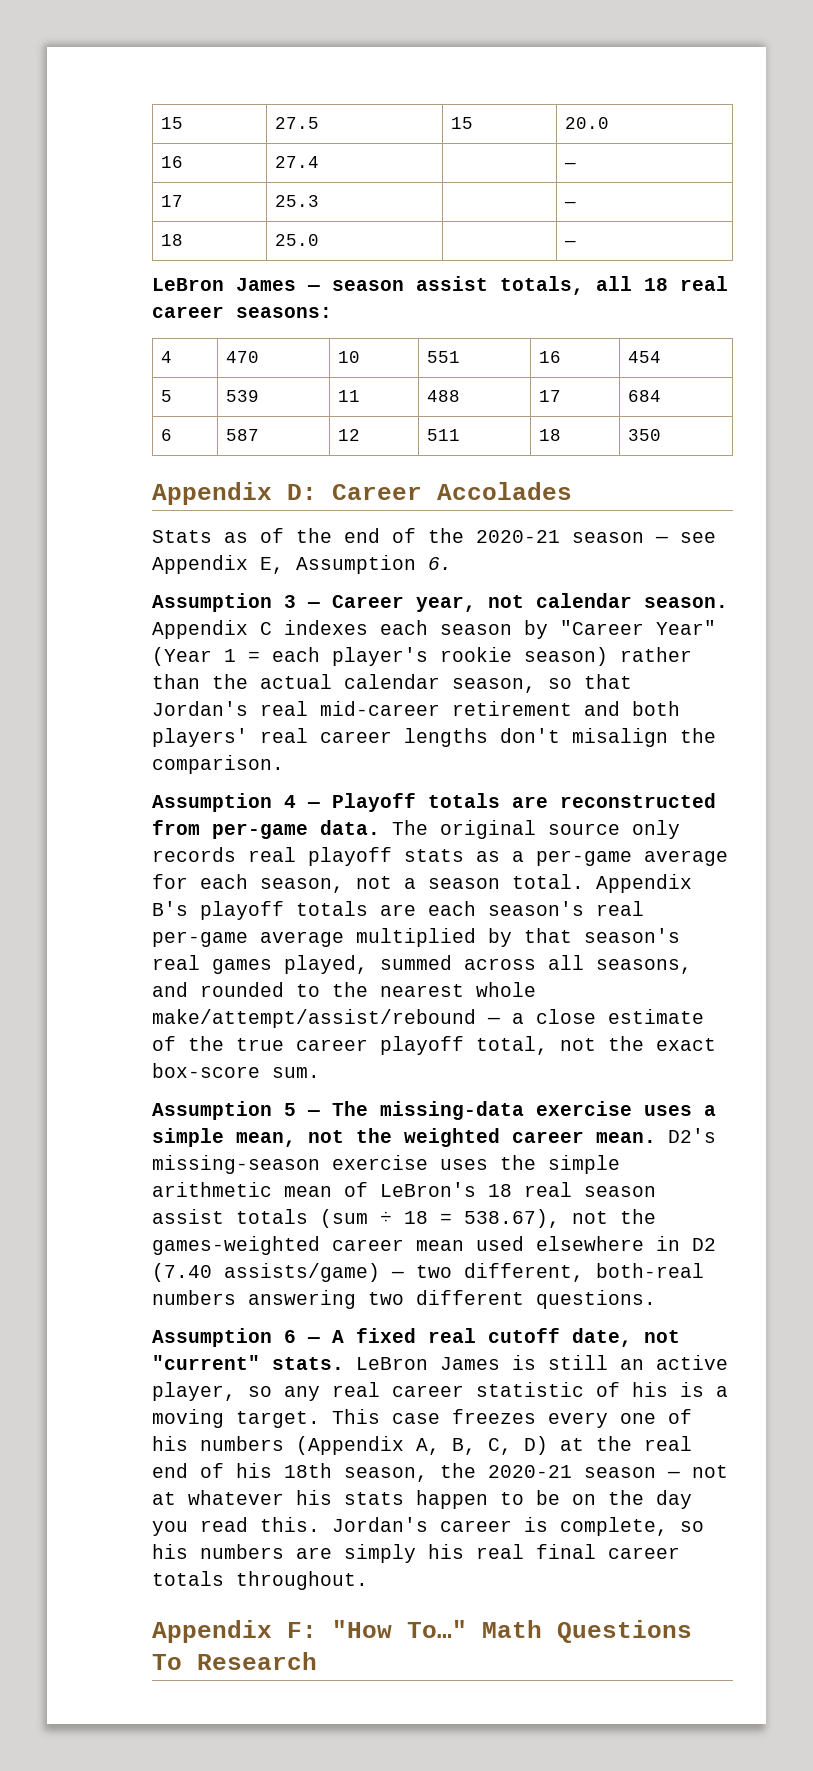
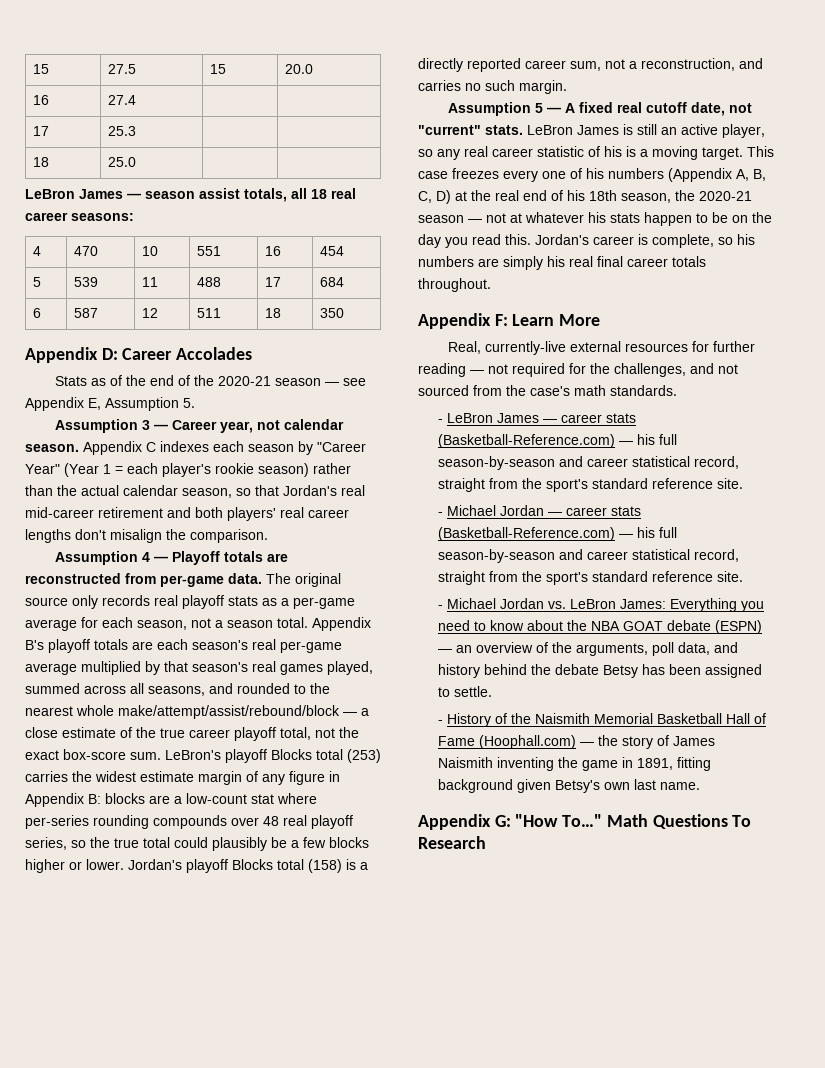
- 16 | 27.4 | | —
+ 16 | 27.4 | |
- 17 | 25.3 | | —
+ 17 | 25.3 | |
- 18 | 25.0 | | —
+ 18 | 25.0 | |
- Stats as of the end of the 2020-21 season — see Appendix E, Assumption 6.
+ Stats as of the end of the 2020-21 season — see Appendix E, Assumption 5.
- Appendix B's playoff totals are each season's real per-game average multiplied by that season's real games played, summed across all seasons, and rounded to the nearest whole make/attempt/assist/rebound — a close estimate of the true career playoff total, not the exact box-score sum.
- Assumption 5 — The missing-data exercise uses a simple mean, not the weighted career mean. D2's missing-season exercise uses the simple arithmetic mean of LeBron's 18 real season assist totals (sum ÷ 18 = 538.67), not the games-weighted career mean used elsewhere in D2 (7.40 assists/game) — two different, both-real numbers answering two different questions.
- Assumption 6 — A fixed real cutoff date, not "current" stats.
+ Appendix B's playoff totals are each season's real per-game average multiplied by that season's real games played, summed across all seasons, and rounded to the nearest whole make/attempt/assist/rebound/block — a close estimate of the true career playoff total, not the exact box-score sum. LeBron's playoff Blocks total (253) carries the widest estimate margin of any figure in Appendix B: blocks are a low-count stat where per-series rounding compounds over 48 real playoff series, so the true total could plausibly be a few blocks higher or lower. Jordan's playoff Blocks total (158) is a directly reported career sum, not a reconstruction, and carries no such margin.
+ Assumption 5 — A fixed real cutoff date, not "current" stats.
- Appendix F: "How To…"
+ Appendix F: Learn More
+ Real, currently-live external resources for further reading — not required for the challenges, and not sourced from the case's math standards.
+ - LeBron James — career stats (Basketball-Reference.com) — his full season-by-season and career statistical record, straight from the sport's standard reference site.
+ - Michael Jordan — career stats (Basketball-Reference.com) — his full season-by-season and career statistical record, straight from the sport's standard reference site.
+ - Michael Jordan vs. LeBron James: Everything you need to know about the NBA GOAT debate (ESPN) — an overview of the arguments, poll data, and history behind the debate Betsy has been assigned to settle.
+ - History of the Naismith Memorial Basketball Hall of Fame (Hoophall.com) — the story of James Naismith inventing the game in 1891, fitting background given Betsy's own last name.
+ Appendix G: "How To…"

